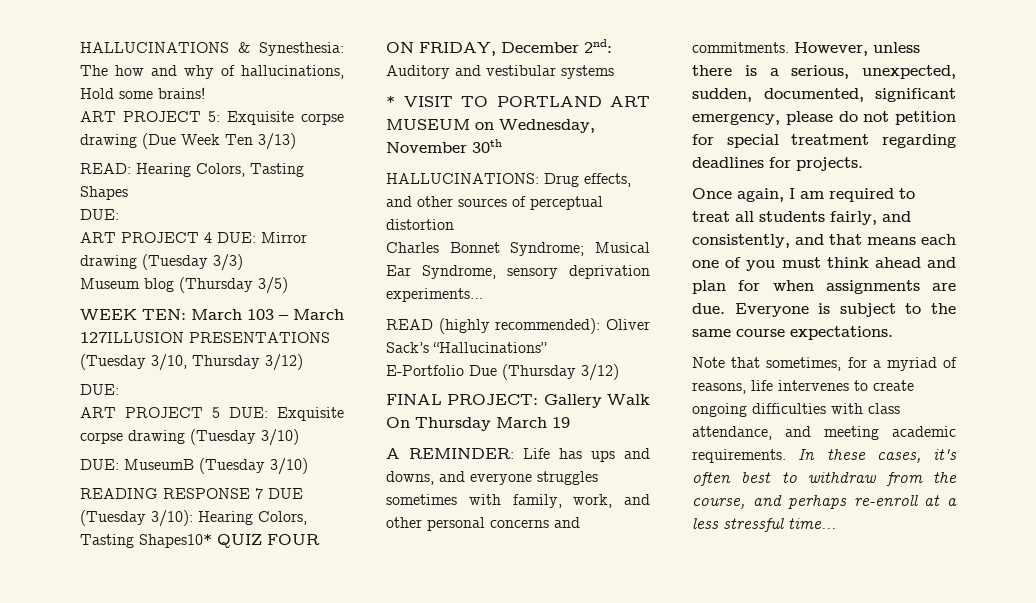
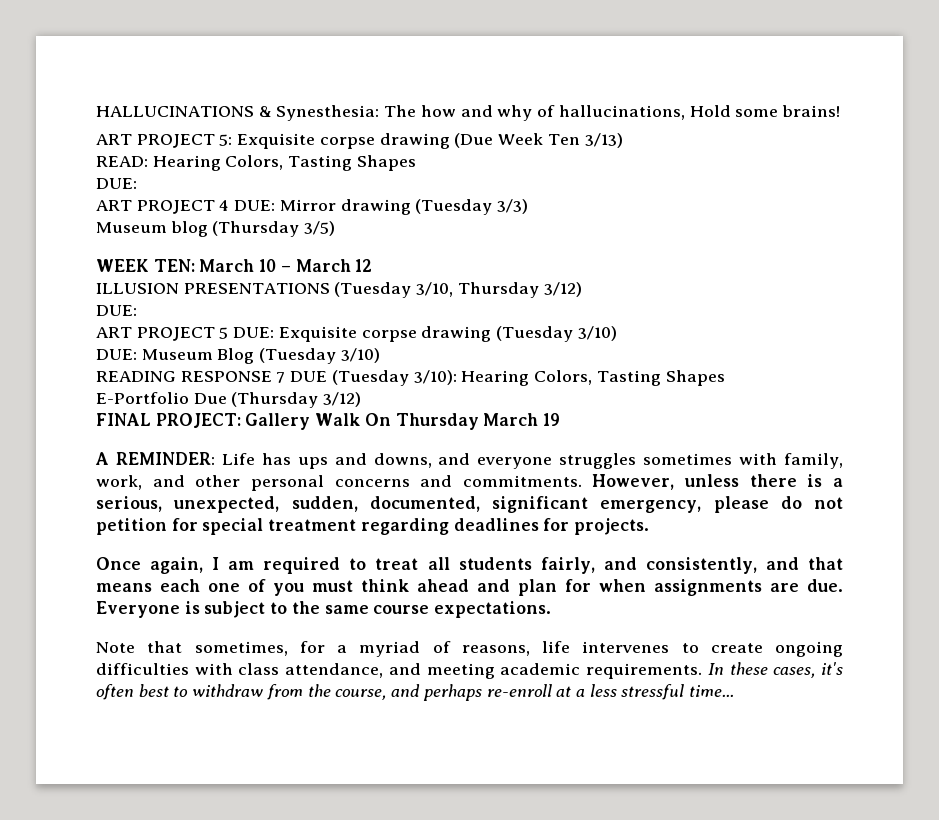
- WEEK TEN: March 103 – March 127ILLUSION PRESENTATIONS (Tuesday 3/10, Thursday 3/12)
+ WEEK TEN: March 10 – March 12
+ ILLUSION PRESENTATIONS (Tuesday 3/10, Thursday 3/12)
- DUE: MuseumB (Tuesday 3/10)
+ DUE: Museum Blog (Tuesday 3/10)
- READING RESPONSE 7 DUE (Tuesday 3/10): Hearing Colors, Tasting Shapes10* QUIZ FOUR ON FRIDAY, December 2nd: Auditory and vestibular systems
- * VISIT TO PORTLAND ART MUSEUM on Wednesday, November 30th
- HALLUCINATIONS: Drug effects, and other sources of perceptual distortion
- Charles Bonnet Syndrome; Musical Ear Syndrome, sensory deprivation experiments…
- READ (highly recommended): Oliver Sack’s “Hallucinations”
+ READING RESPONSE 7 DUE (Tuesday 3/10): Hearing Colors, Tasting Shapes

